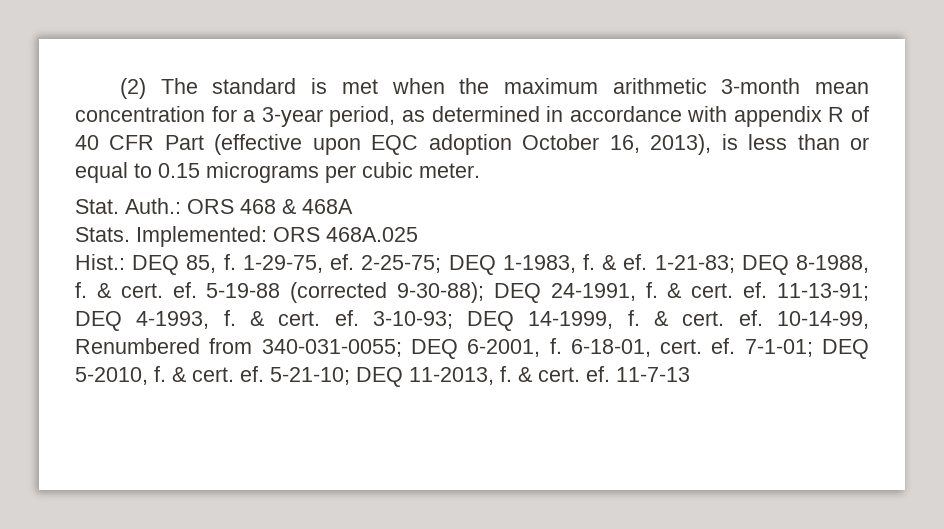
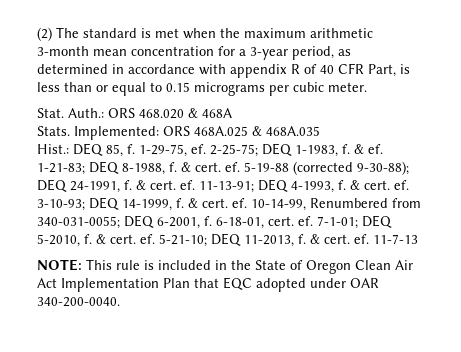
- (2) The standard is met when the maximum arithmetic 3-month mean concentration for a 3-year period, as determined in accordance with appendix R of 40 CFR Part (effective upon EQC adoption October 16, 2013), is less than or equal to 0.15 micrograms per cubic meter.
+ (2) The standard is met when the maximum arithmetic 3-month mean concentration for a 3-year period, as determined in accordance with appendix R of 40 CFR Part, is less than or equal to 0.15 micrograms per cubic meter.
- Auth.: ORS 468 & 468A
+ Auth.: ORS 468.020 & 468A
- Implemented: ORS 468A.025
+ Implemented: ORS 468A.025 & 468A.035
+ NOTE: This rule is included in the State of Oregon Clean Air Act Implementation Plan that EQC adopted under OAR 340-200-0040.

